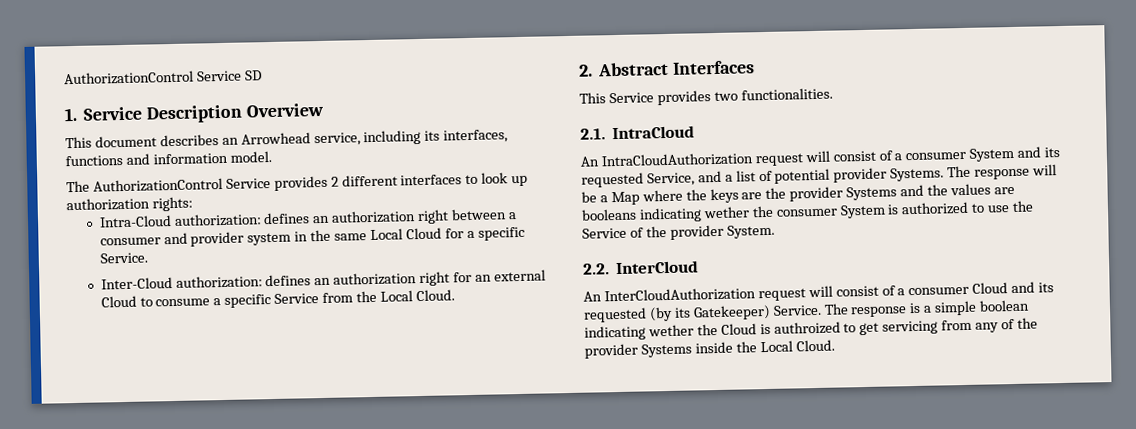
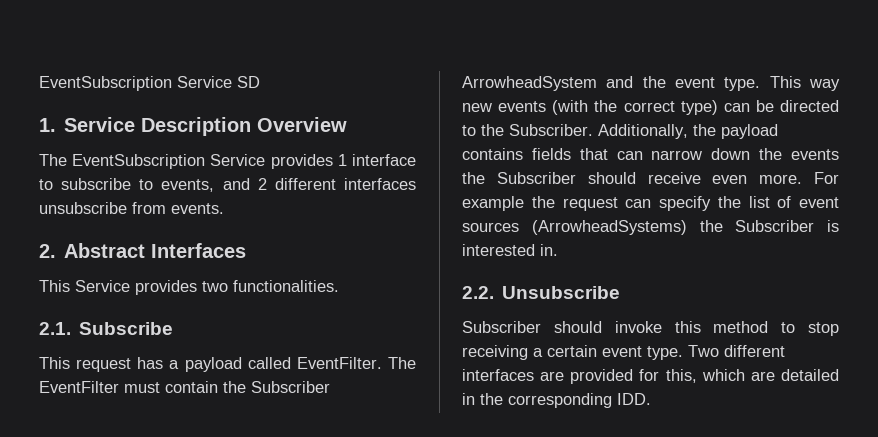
- AuthorizationControl Service SD
+ EventSubscription Service SD
- This document describes an Arrowhead service, including its interfaces, functions and information model.
- The AuthorizationControl Service provides 2 different interfaces to look up authorization rights:
- Intra-Cloud authorization: defines an authorization right between a consumer and provider system in the same Local Cloud for a specific Service.
- Inter-Cloud authorization: defines an authorization right for an external Cloud to consume a specific Service from the Local Cloud.
+ The EventSubscription Service provides 1 interface to subscribe to events, and 2 different interfaces unsubscribe from events.
- 2.1. IntraCloud
- An IntraCloudAuthorization request will consist of a consumer System and its requested Service, and a list of potential provider Systems. The response will be a Map where the keys are the provider Systems and the values are booleans indicating wether the consumer System is authorized to use the Service of the provider System.
- 2.2. InterCloud
- An InterCloudAuthorization request will consist of a consumer Cloud and its requested (by its Gatekeeper) Service. The response is a simple boolean indicating wether the Cloud is authroized to get servicing from any of the provider Systems inside the Local Cloud.
+ 2.1. Subscribe
+ This request has a payload called EventFilter. The EventFilter must contain the Subscriber ArrowheadSystem and the event type. This way new events (with the correct type) can be directed to the Subscriber. Additionally, the payload contains fields that can narrow down the events the Subscriber should receive even more. For example the request can specify the list of event sources (ArrowheadSystems) the Subscriber is interested in.
+ 2.2. Unsubscribe
+ Subscriber should invoke this method to stop receiving a certain event type. Two different interfaces are provided for this, which are detailed in the corresponding IDD.

